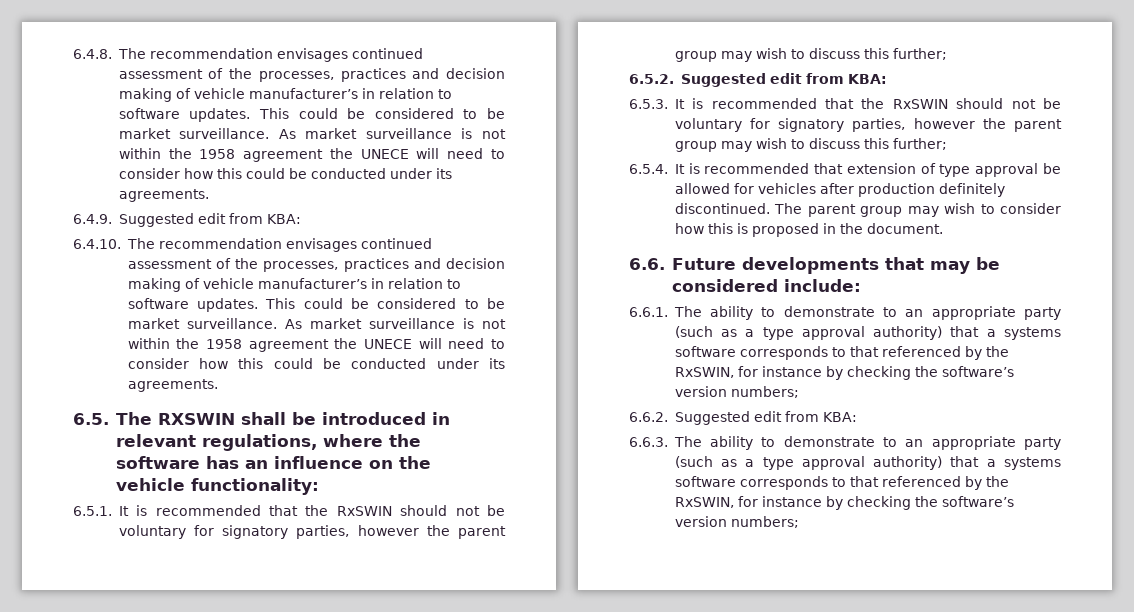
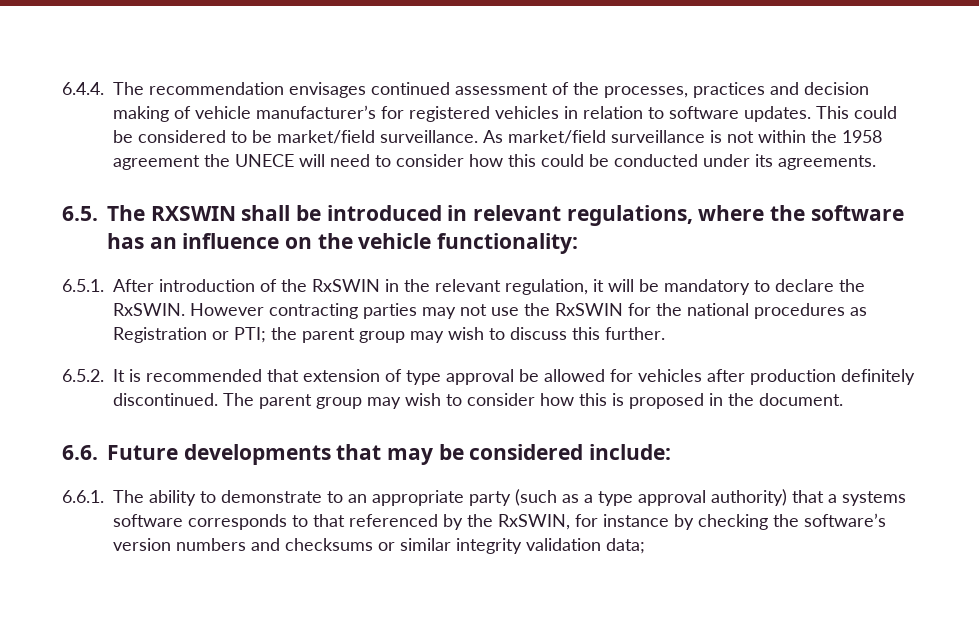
- 6.4.8. The recommendation envisages continued assessment of the processes, practices and decision making of vehicle manufacturer’s in relation to software updates. This could be considered to be market surveillance. As market surveillance is not within the 1958 agreement the UNECE will need to consider how this could be conducted under its agreements.
- 6.4.9. Suggested edit from KBA:
- 6.4.10. The recommendation envisages continued assessment of the processes, practices and decision making of vehicle manufacturer’s in relation to software updates. This could be considered to be market surveillance. As market surveillance is not within the 1958 agreement the UNECE will need to consider how this could be conducted under its agreements.
+ 6.4.4. The recommendation envisages continued assessment of the processes, practices and decision making of vehicle manufacturer’s for registered vehicles in relation to software updates. This could be considered to be market/field surveillance. As market/field surveillance is not within the 1958 agreement the UNECE will need to consider how this could be conducted under its agreements.
- 6.5.1. It is recommended that the RxSWIN should not be voluntary for signatory parties, however the parent group may wish to discuss this further;
- 6.5.2. Suggested edit from KBA:
- 6.5.3. It is recommended that the RxSWIN should not be voluntary for signatory parties, however the parent group may wish to discuss this further;
- 6.5.4. It is recommended that extension of type approval be allowed for vehicles after production definitely discontinued.
+ 6.5.1. After introduction of the RxSWIN in the relevant regulation, it will be mandatory to declare the RxSWIN. However contracting parties may not use the RxSWIN for the national procedures as Registration or PTI; the parent group may wish to discuss this further.
+ 6.5.2. It is recommended that extension of type approval be allowed for vehicles after production definitely discontinued.
- 6.6.1. The ability to demonstrate to an appropriate party (such as a type approval authority) that a systems software corresponds to that referenced by the RxSWIN, for instance by checking the software’s version numbers;
- 6.6.2. Suggested edit from KBA:
- 6.6.3. The ability to demonstrate to an appropriate party (such as a type approval authority) that a systems software corresponds to that referenced by the RxSWIN, for instance by checking the software’s version numbers;
+ 6.6.1. The ability to demonstrate to an appropriate party (such as a type approval authority) that a systems software corresponds to that referenced by the RxSWIN, for instance by checking the software’s version numbers and checksums or similar integrity validation data;

